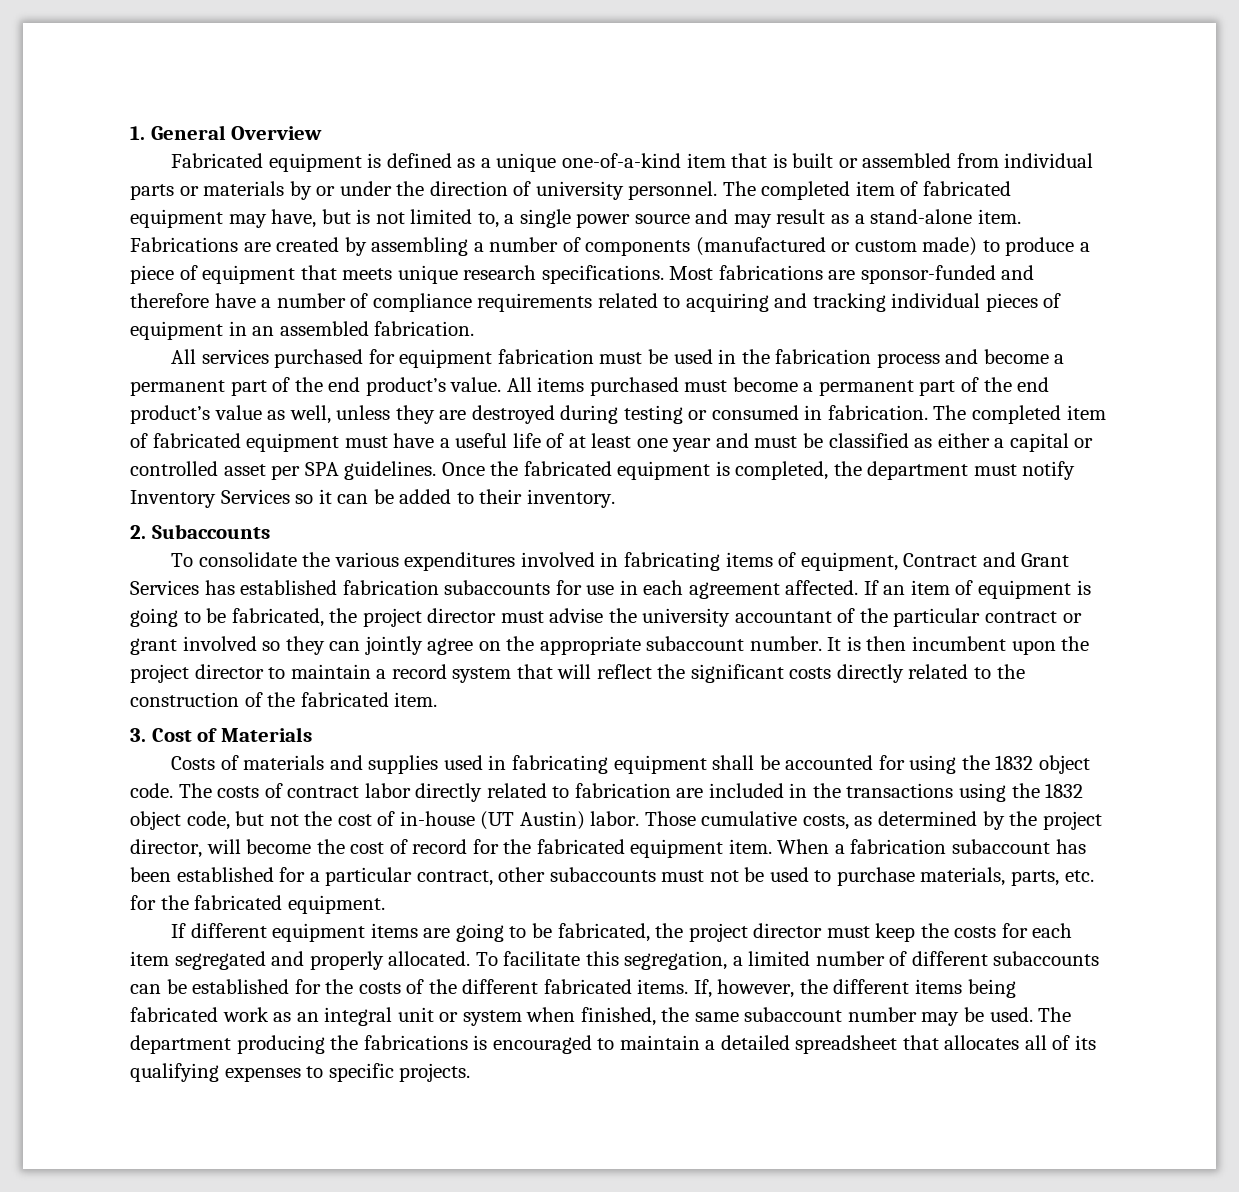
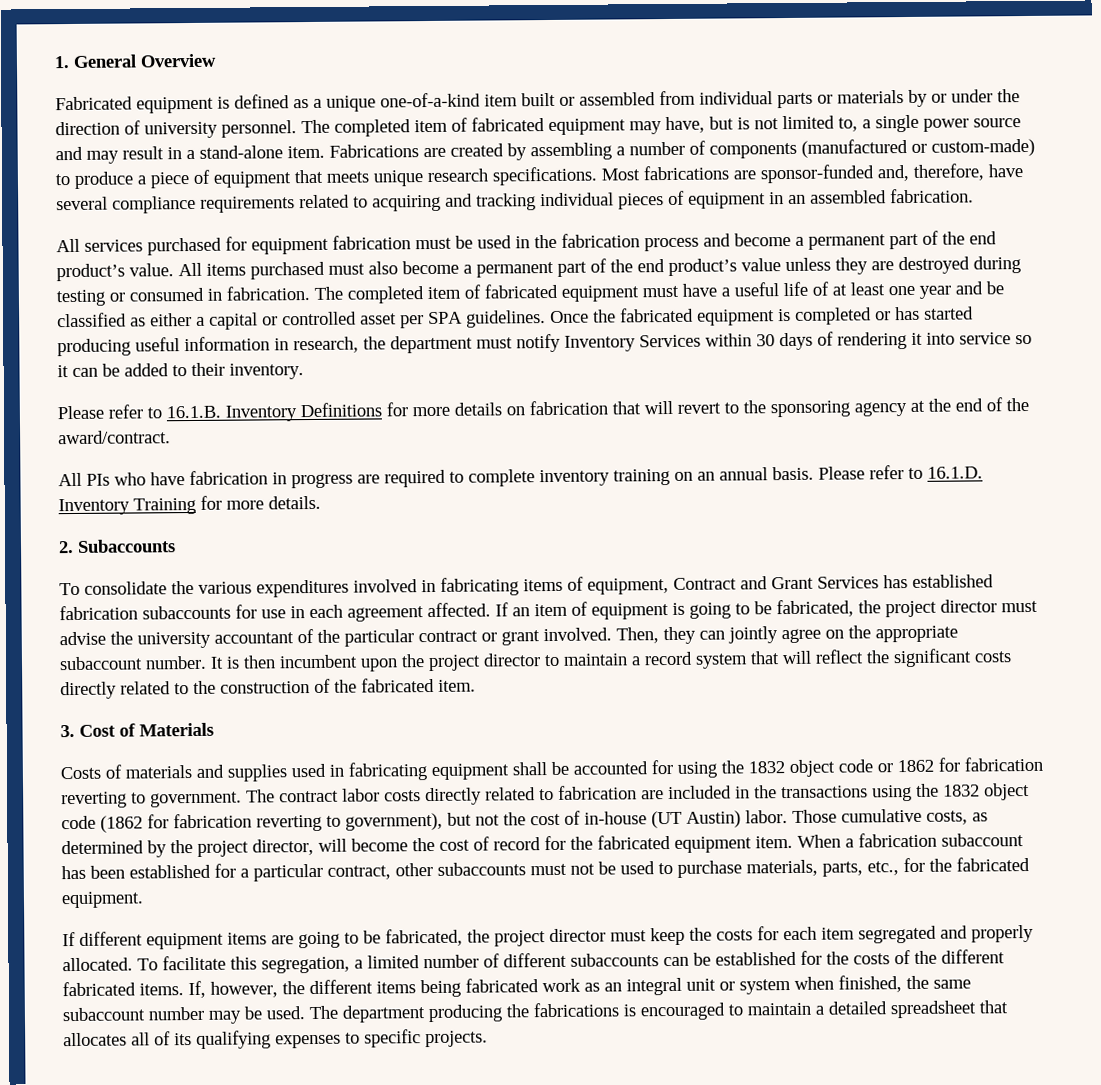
- Fabricated equipment is defined as a unique one-of-a-kind item that is built or assembled from individual parts or materials by or under the direction of university personnel.
+ Fabricated equipment is defined as a unique one-of-a-kind item built or assembled from individual parts or materials by or under the direction of university personnel.
- The completed item of fabricated equipment may have, but is not limited to, a single power source and may result as a stand-alone item.
+ The completed item of fabricated equipment may have, but is not limited to, a single power source and may result in a stand-alone item.
- Fabrications are created by assembling a number of components (manufactured or custom made) to produce a piece of equipment that meets unique research specifications.
+ Fabrications are created by assembling a number of components (manufactured or custom-made) to produce a piece of equipment that meets unique research specifications.
- Most fabrications are sponsor-funded and therefore have a number of compliance requirements related to acquiring and tracking individual pieces of equipment in an assembled fabrication.
+ Most fabrications are sponsor-funded and, therefore, have several compliance requirements related to acquiring and tracking individual pieces of equipment in an assembled fabrication.
- All items purchased must become a permanent part of the end product’s value as well, unless they are destroyed during testing or consumed in fabrication.
+ All items purchased must also become a permanent part of the end product’s value unless they are destroyed during testing or consumed in fabrication.
- The completed item of fabricated equipment must have a useful life of at least one year and must be classified as either a capital or controlled asset per SPA guidelines.
+ The completed item of fabricated equipment must have a useful life of at least one year and be classified as either a capital or controlled asset per SPA guidelines.
- Once the fabricated equipment is completed, the department must notify Inventory Services so it can be added to their inventory.
+ Once the fabricated equipment is completed or has started producing useful information in research, the department must notify Inventory Services within 30 days of rendering it into service so it can be added to their inventory.
+ Please refer to 16.1.B. Inventory Definitions for more details on fabrication that will revert to the sponsoring agency at the end of the award/contract.
+ All PIs who have fabrication in progress are required to complete inventory training on an annual basis. Please refer to 16.1.D. Inventory Training for more details.
- If an item of equipment is going to be fabricated, the project director must advise the university accountant of the particular contract or grant involved so they can jointly agree on the appropriate subaccount number.
+ If an item of equipment is going to be fabricated, the project director must advise the university accountant of the particular contract or grant involved. Then, they can jointly agree on the appropriate subaccount number.
- Costs of materials and supplies used in fabricating equipment shall be accounted for using the 1832 object code. The costs of contract labor directly related to fabrication are included in the transactions using the 1832 object code, but not the cost of in-house (UT Austin) labor.
+ Costs of materials and supplies used in fabricating equipment shall be accounted for using the 1832 object code or 1862 for fabrication reverting to government. The contract labor costs directly related to fabrication are included in the transactions using the 1832 object code (1862 for fabrication reverting to government), but not the cost of in-house (UT Austin) labor.
- When a fabrication subaccount has been established for a particular contract, other subaccounts must not be used to purchase materials, parts, etc. for the fabricated equipment.
+ When a fabrication subaccount has been established for a particular contract, other subaccounts must not be used to purchase materials, parts, etc., for the fabricated equipment.

